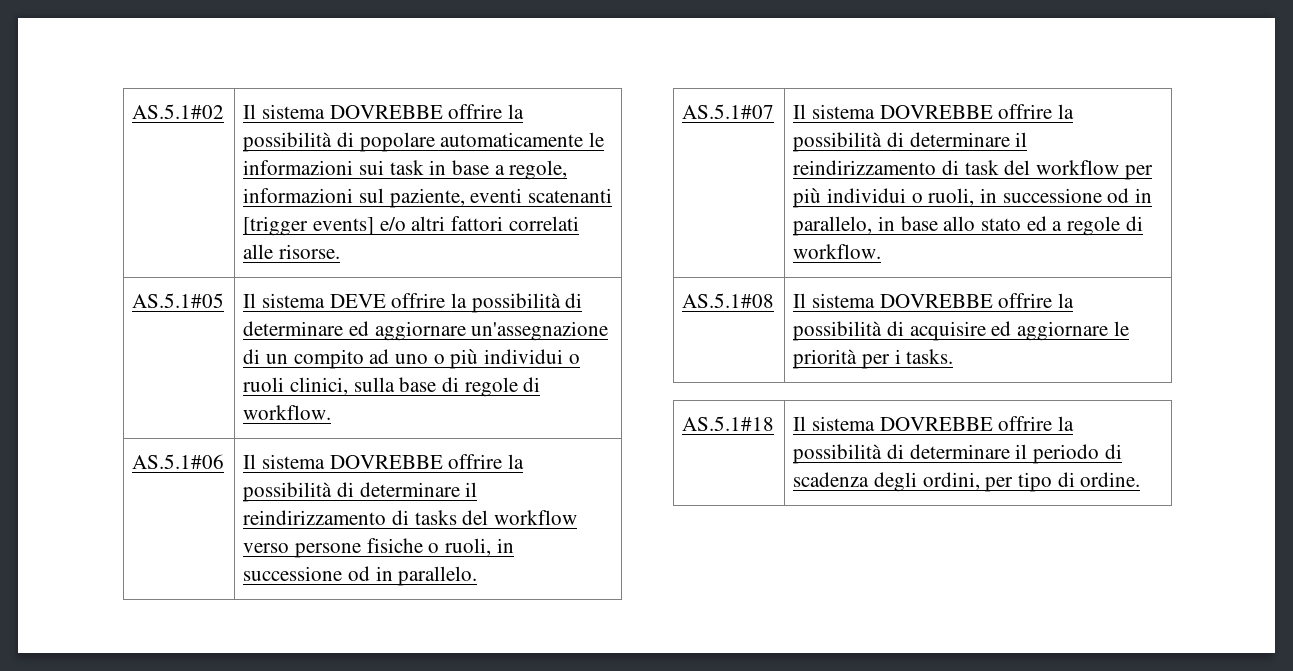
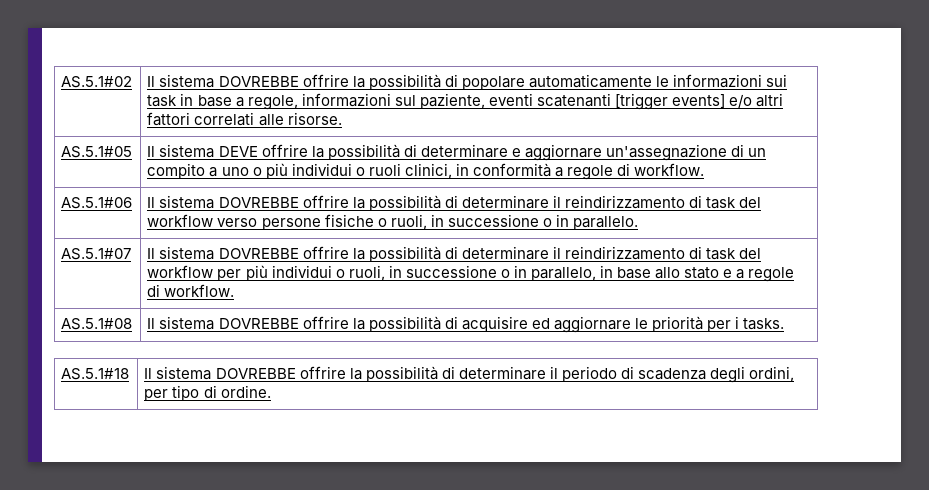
- AS.5.1#05 | Il sistema DEVE offrire la possibilità di determinare ed aggiornare un'assegnazione di un compito ad uno o più individui o ruoli clinici, sulla base di regole di workflow.
+ AS.5.1#05 | Il sistema DEVE offrire la possibilità di determinare e aggiornare un'assegnazione di un compito a uno o più individui o ruoli clinici, in conformità a regole di workflow.
- AS.5.1#06 | Il sistema DOVREBBE offrire la possibilità di determinare il reindirizzamento di tasks del workflow verso persone fisiche o ruoli, in successione od in parallelo.
+ AS.5.1#06 | Il sistema DOVREBBE offrire la possibilità di determinare il reindirizzamento di task del workflow verso persone fisiche o ruoli, in successione o in parallelo.
- AS.5.1#07 | Il sistema DOVREBBE offrire la possibilità di determinare il reindirizzamento di task del workflow per più individui o ruoli, in successione od in parallelo, in base allo stato ed a regole di workflow.
+ AS.5.1#07 | Il sistema DOVREBBE offrire la possibilità di determinare il reindirizzamento di task del workflow per più individui o ruoli, in successione o in parallelo, in base allo stato e a regole di workflow.

